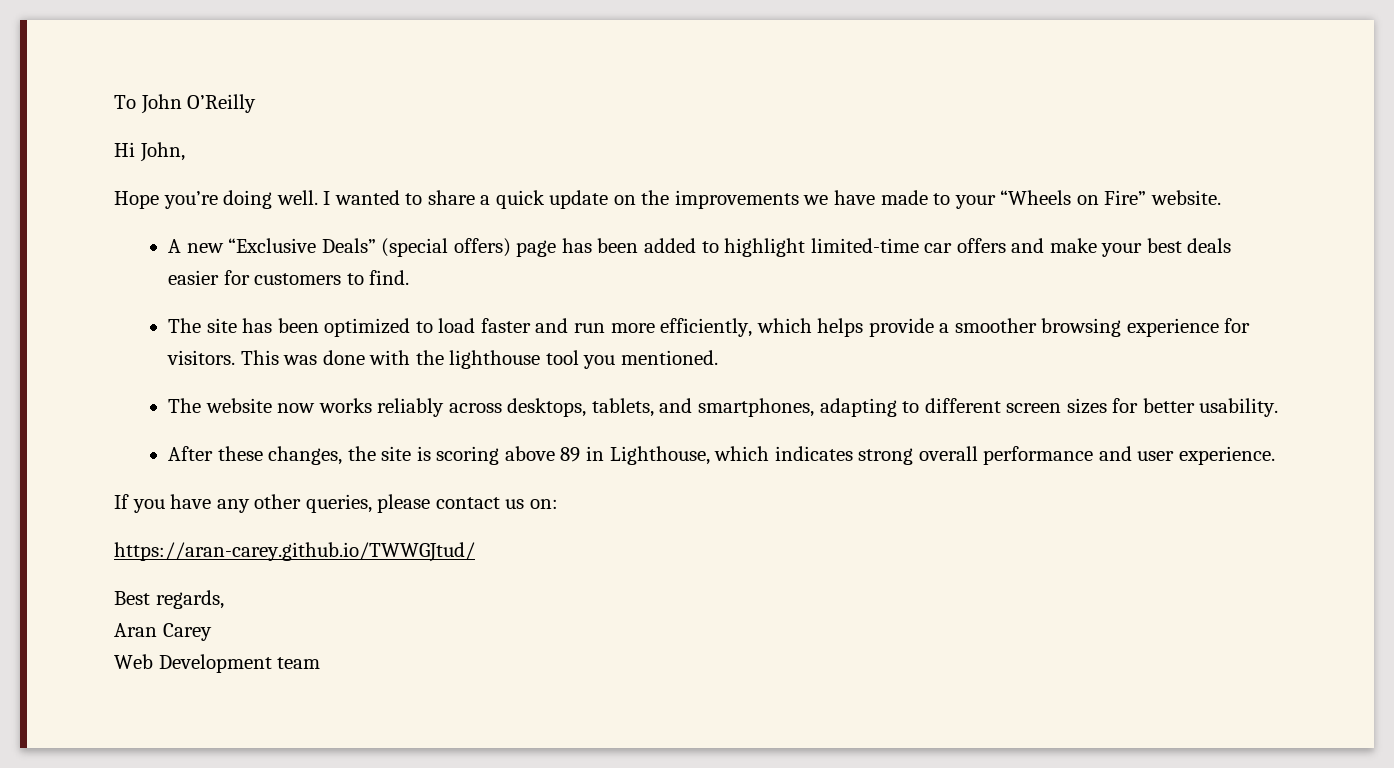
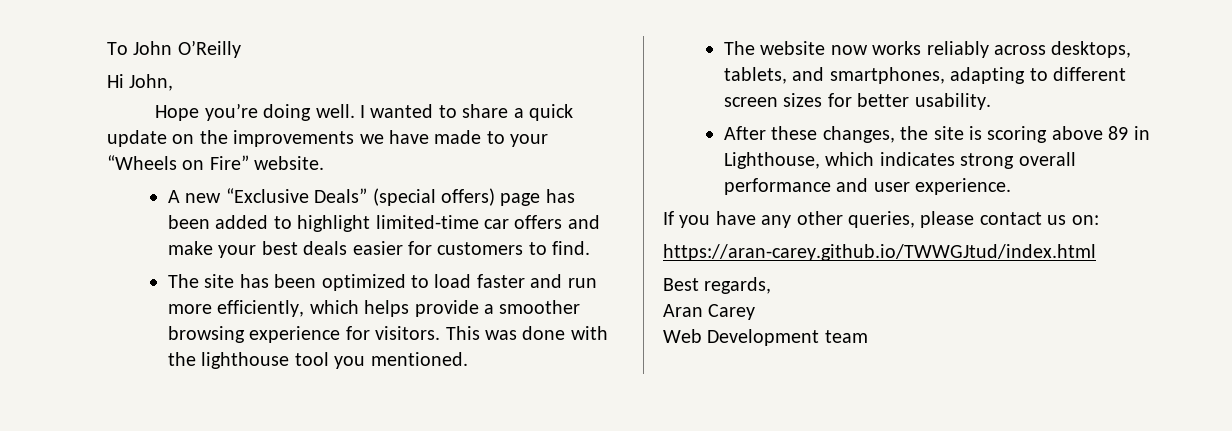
- https://aran-carey.github.io/TWWGJtud/
+ https://aran-carey.github.io/TWWGJtud/index.html

